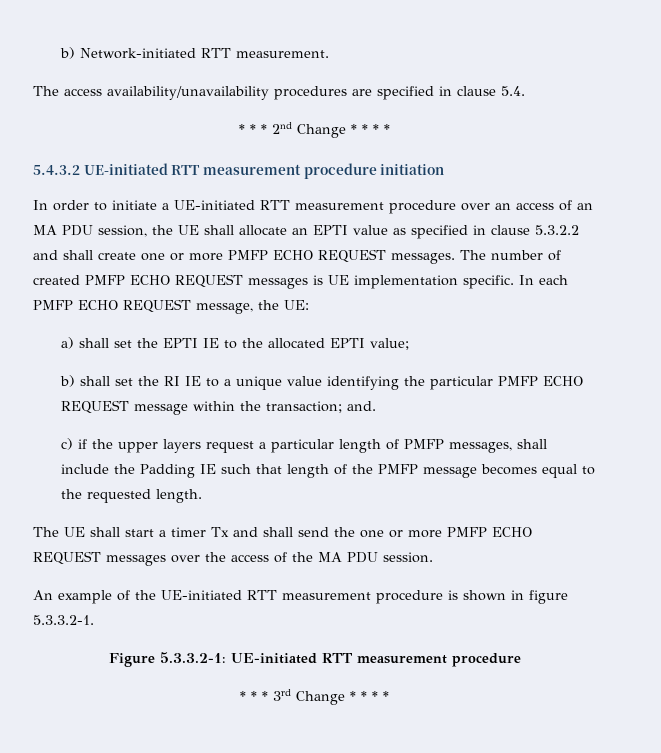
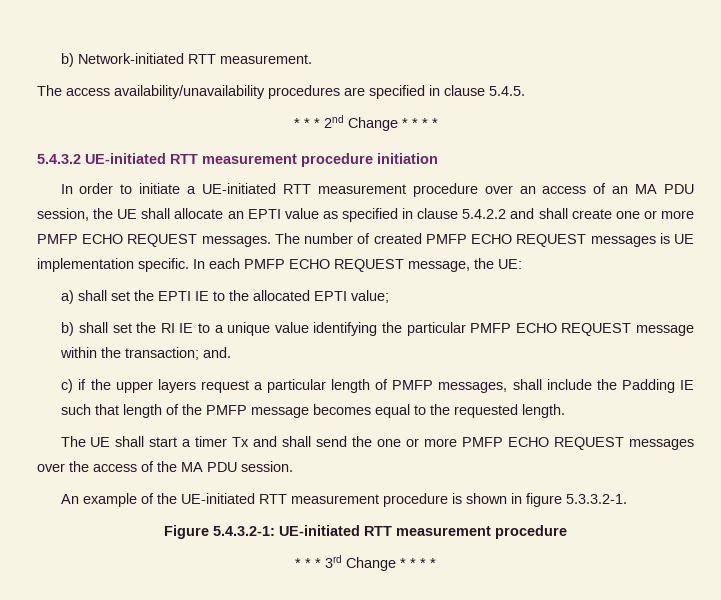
- The access availability/unavailability procedures are specified in clause 5.4.
+ The access availability/unavailability procedures are specified in clause 5.4.5.
- In order to initiate a UE-initiated RTT measurement procedure over an access of an MA PDU session, the UE shall allocate an EPTI value as specified in clause 5.3.2.2 and shall create one or more PMFP ECHO REQUEST messages.
+ In order to initiate a UE-initiated RTT measurement procedure over an access of an MA PDU session, the UE shall allocate an EPTI value as specified in clause 5.4.2.2 and shall create one or more PMFP ECHO REQUEST messages.
- Figure 5.3.3.2-1: UE-initiated RTT measurement procedure
+ Figure 5.4.3.2-1: UE-initiated RTT measurement procedure

